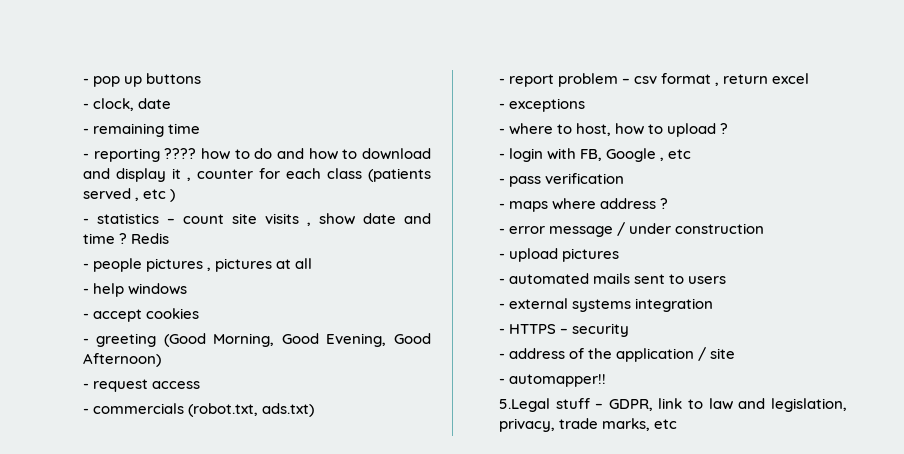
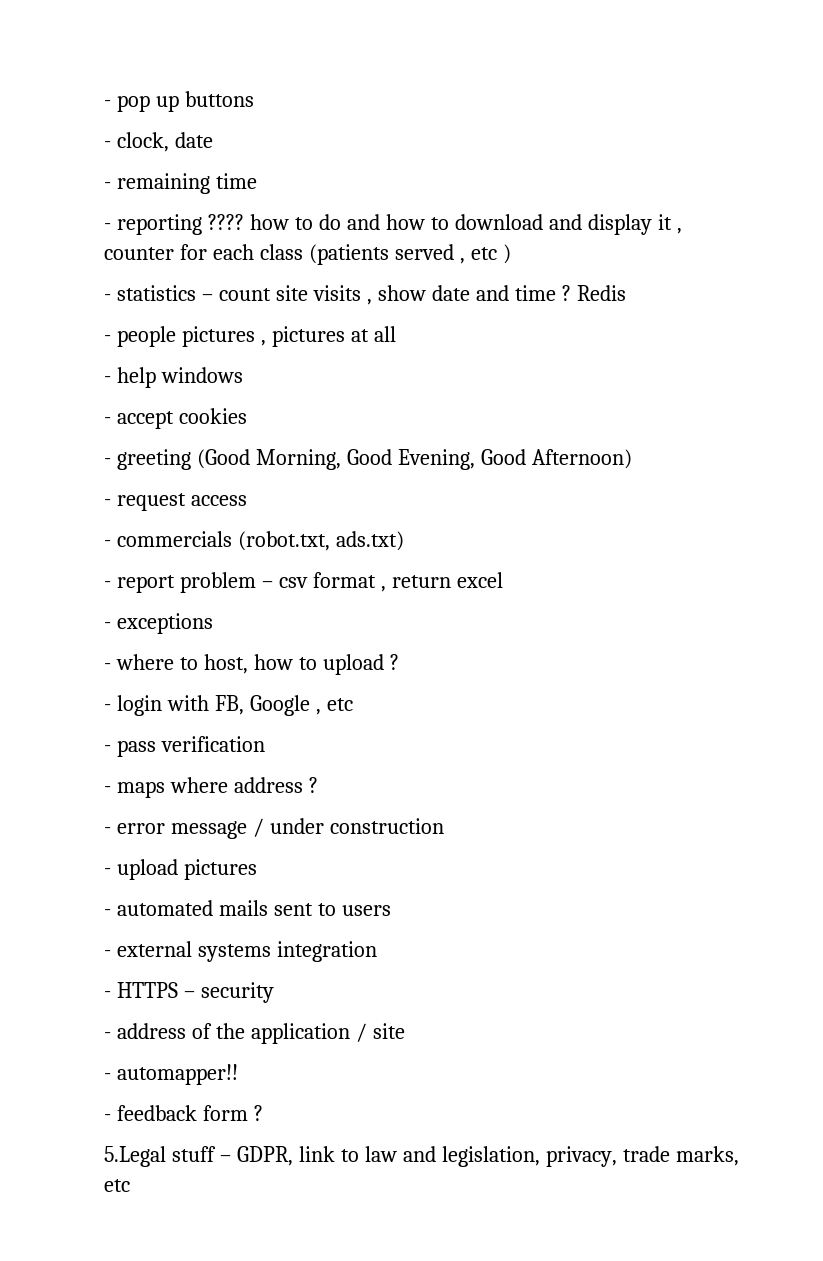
+ - feedback form ?

